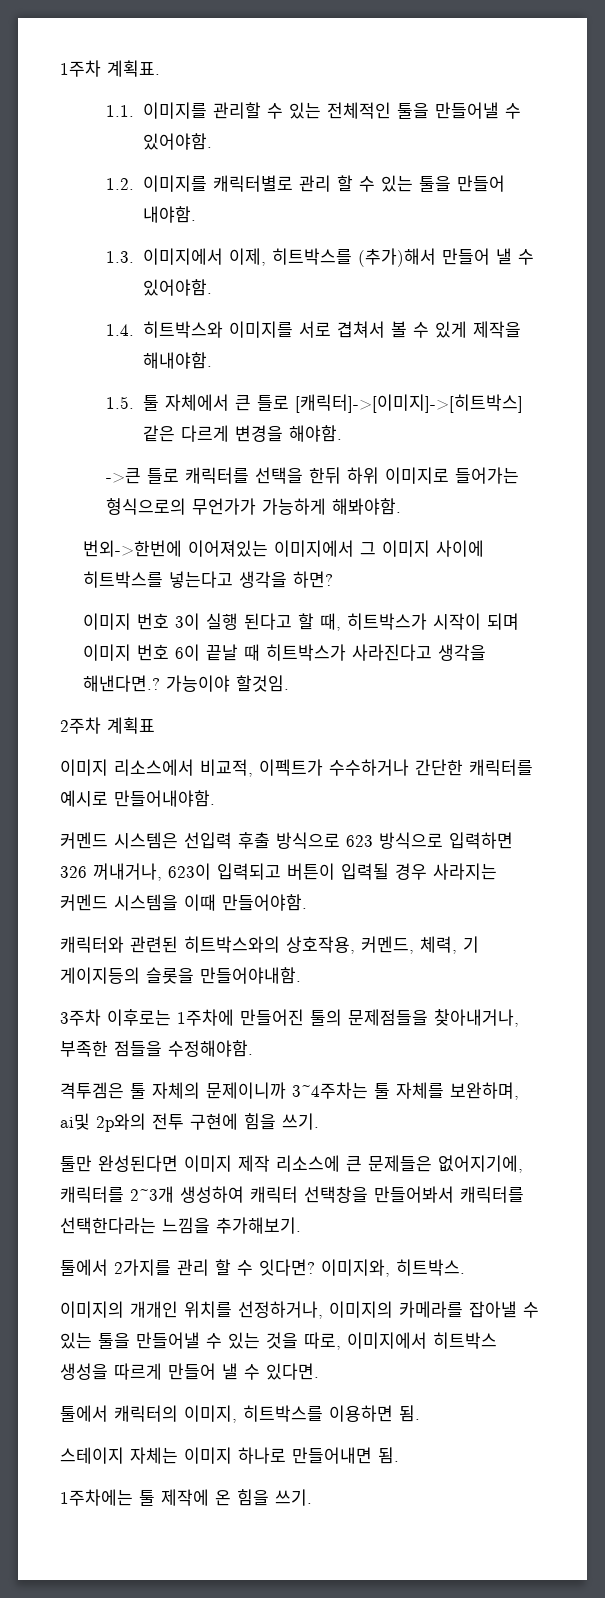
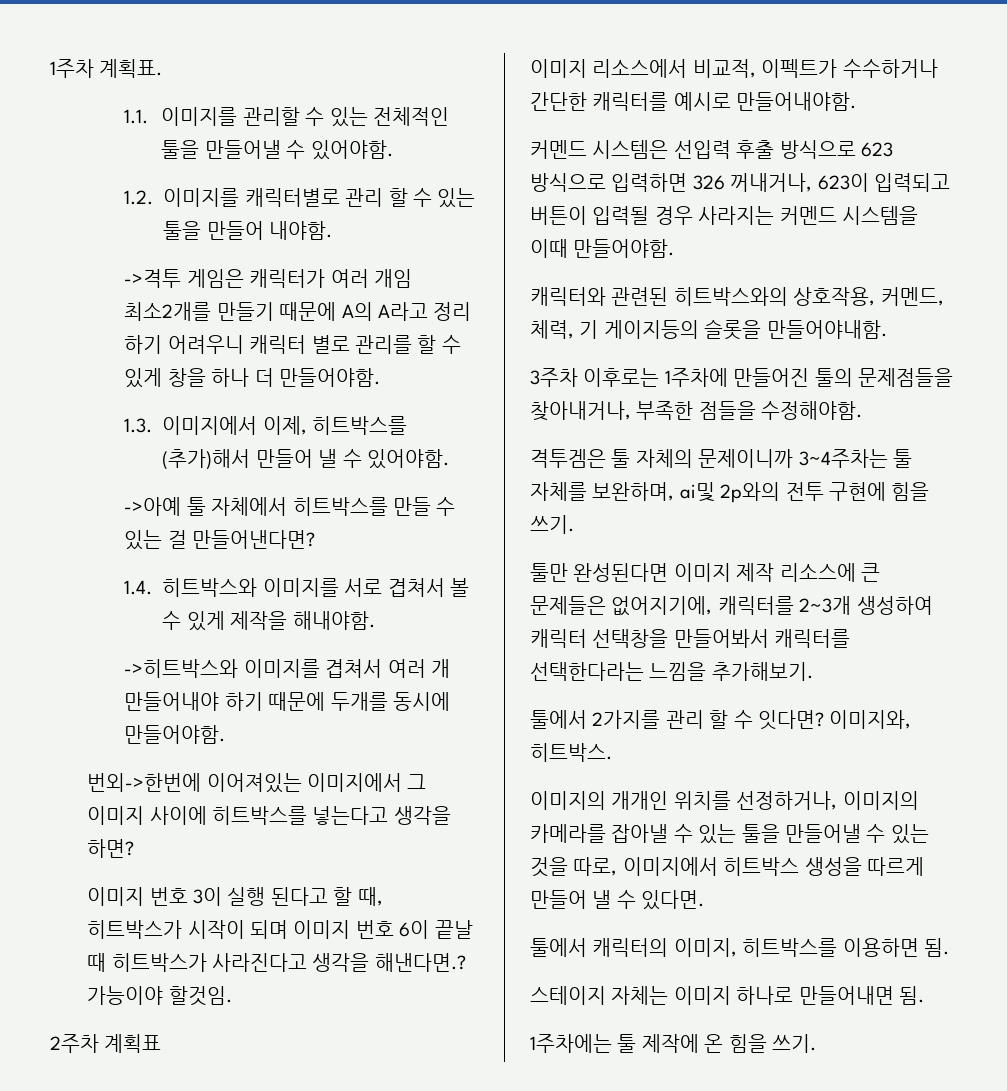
+ ->격투 게임은 캐릭터가 여러 개임 최소2개를 만들기 때문에 A의 A라고 정리 하기 어려우니 캐릭터 별로 관리를 할 수 있게 창을 하나 더 만들어야함.
+ ->아예 툴 자체에서 히트박스를 만들 수 있는 걸 만들어낸다면?
- 1.5. 툴 자체에서 큰 틀로 [캐릭터]->[이미지]->[히트박스] 같은 다르게 변경을 해야함.
- ->큰 틀로 캐릭터를 선택을 한뒤 하위 이미지로 들어가는 형식으로의 무언가가 가능하게 해봐야함.
+ ->히트박스와 이미지를 겹쳐서 여러 개 만들어내야 하기 때문에 두개를 동시에 만들어야함.

